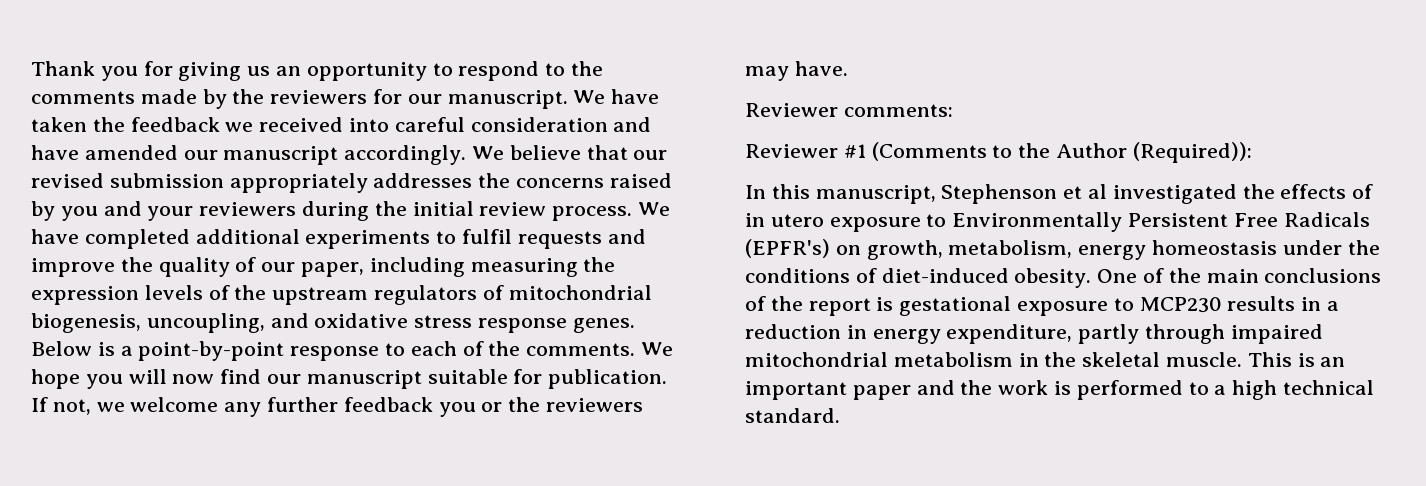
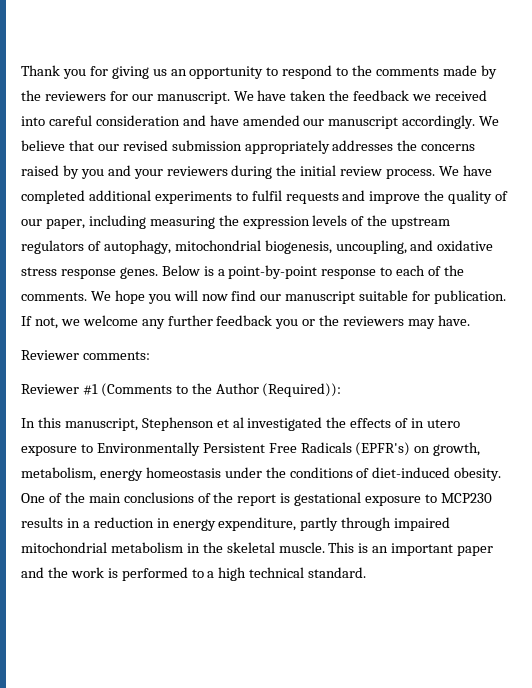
- We have completed additional experiments to fulfil requests and improve the quality of our paper, including measuring the expression levels of the upstream regulators of mitochondrial biogenesis, uncoupling, and oxidative stress response genes.
+ We have completed additional experiments to fulfil requests and improve the quality of our paper, including measuring the expression levels of the upstream regulators of autophagy, mitochondrial biogenesis, uncoupling, and oxidative stress response genes.

